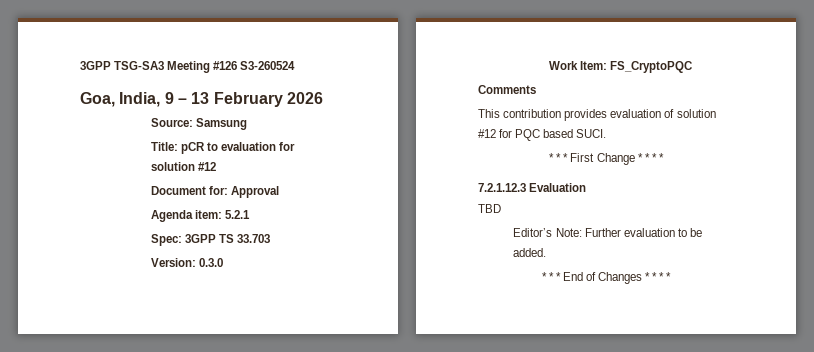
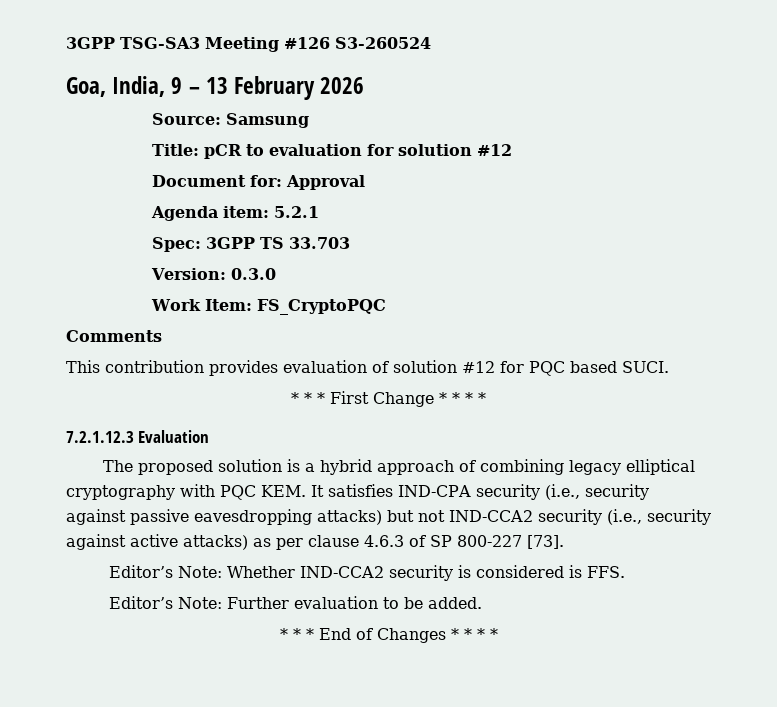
- TBD
+ The proposed solution is a hybrid approach of combining legacy elliptical cryptography with PQC KEM. It satisfies IND-CPA security (i.e., security against passive eavesdropping attacks) but not IND-CCA2 security (i.e., security against active attacks) as per clause 4.6.3 of SP 800-227 [73].
+ Editor’s Note: Whether IND-CCA2 security is considered is FFS.

